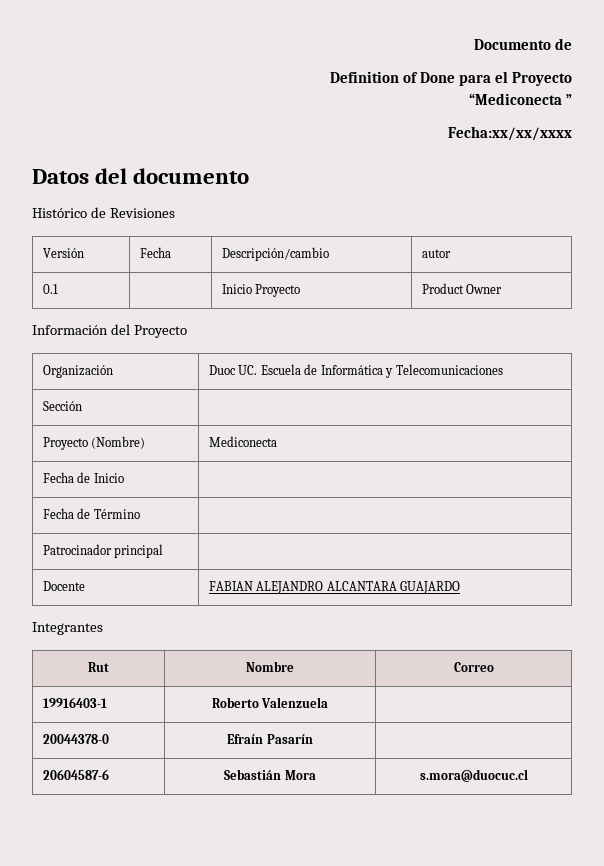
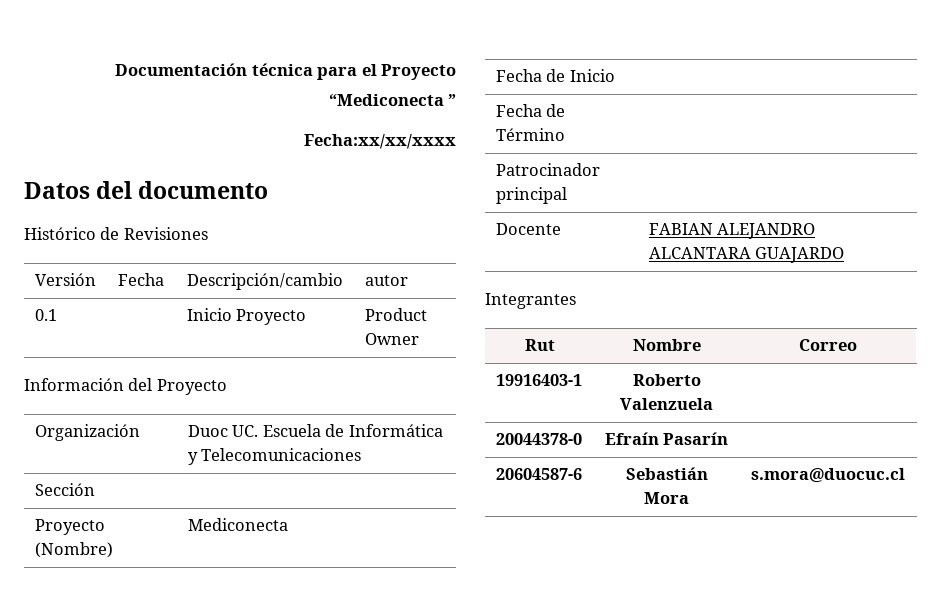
- Documento de
- Definition of Done para el Proyecto
+ Documentación técnica para el Proyecto

